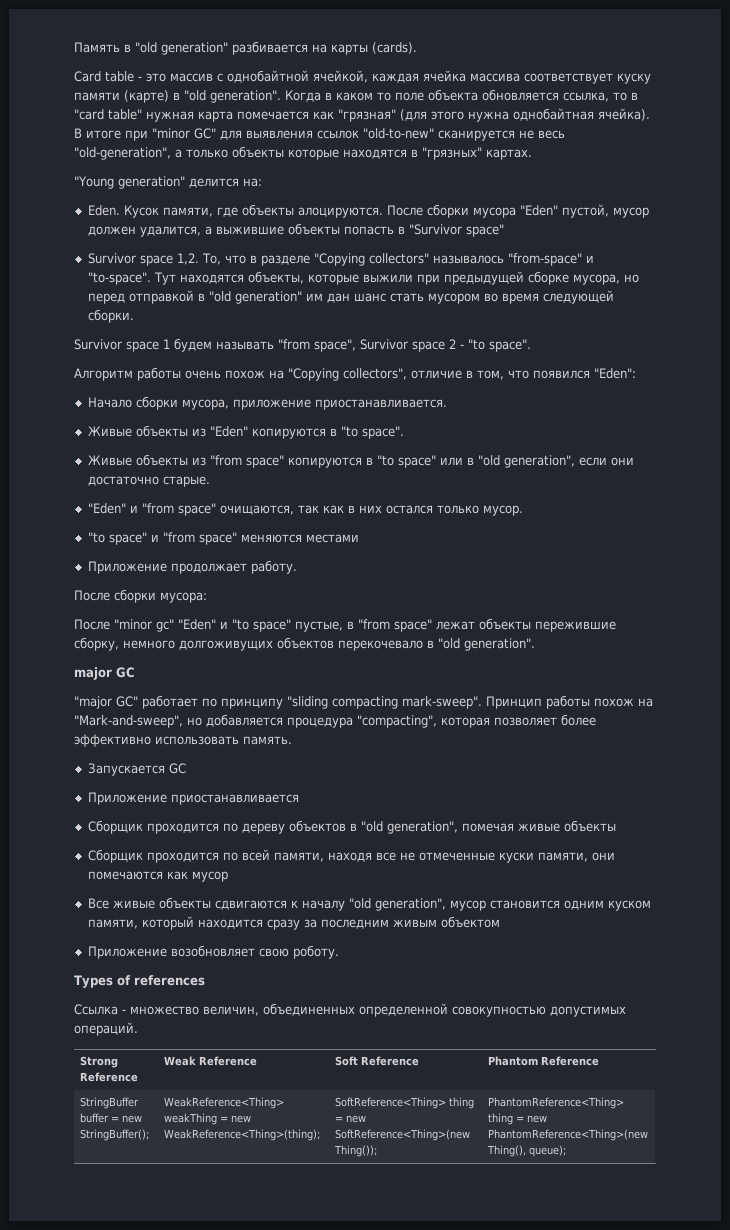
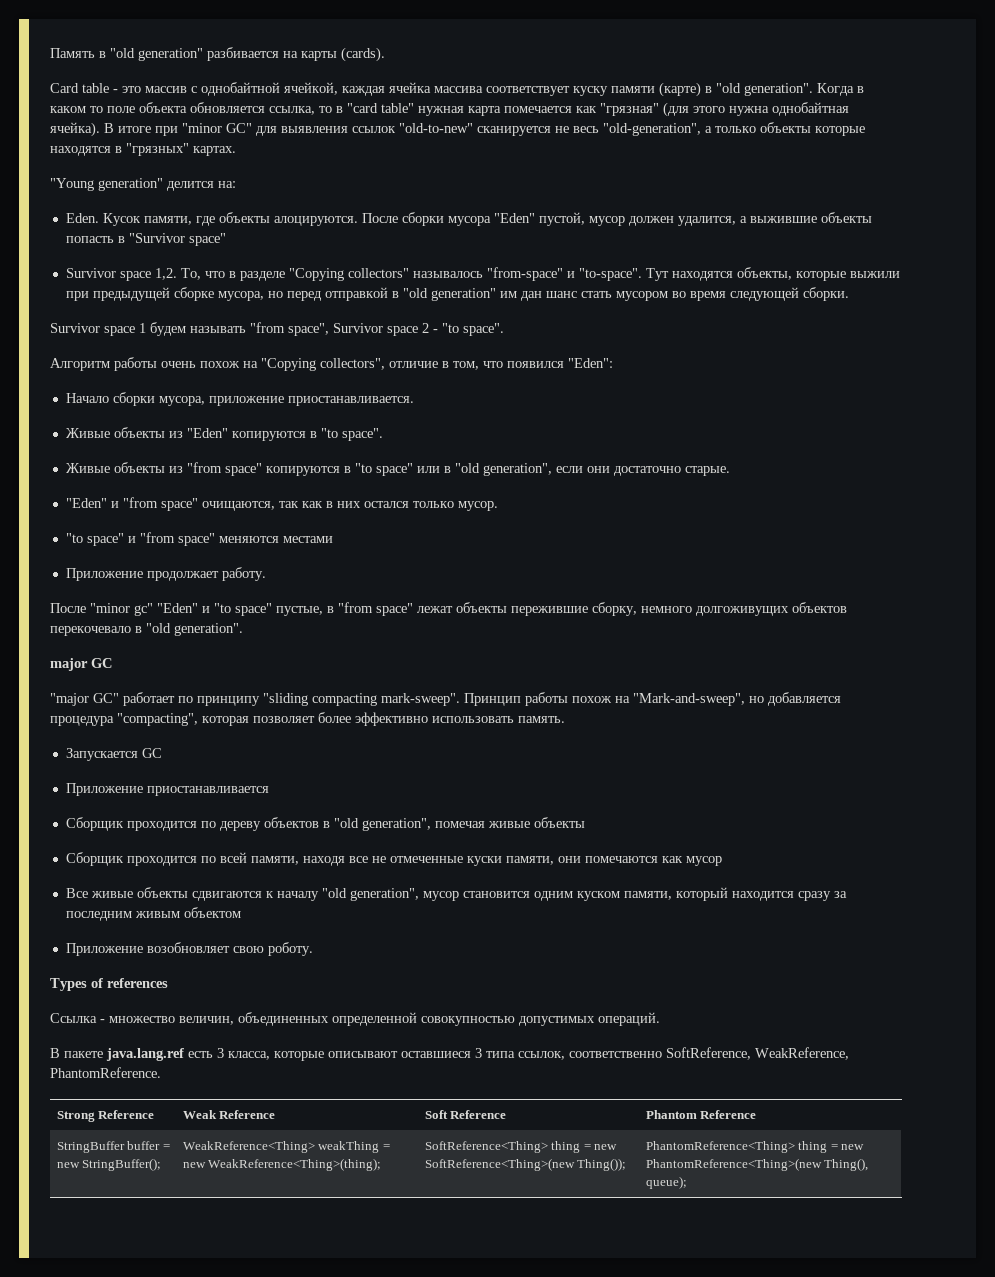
- После сборки мусора:
+ В пакете java.lang.ref есть 3 класса, которые описывают оставшиеся 3 типа ссылок, соответственно SoftReference, WeakReference, PhantomReference.

